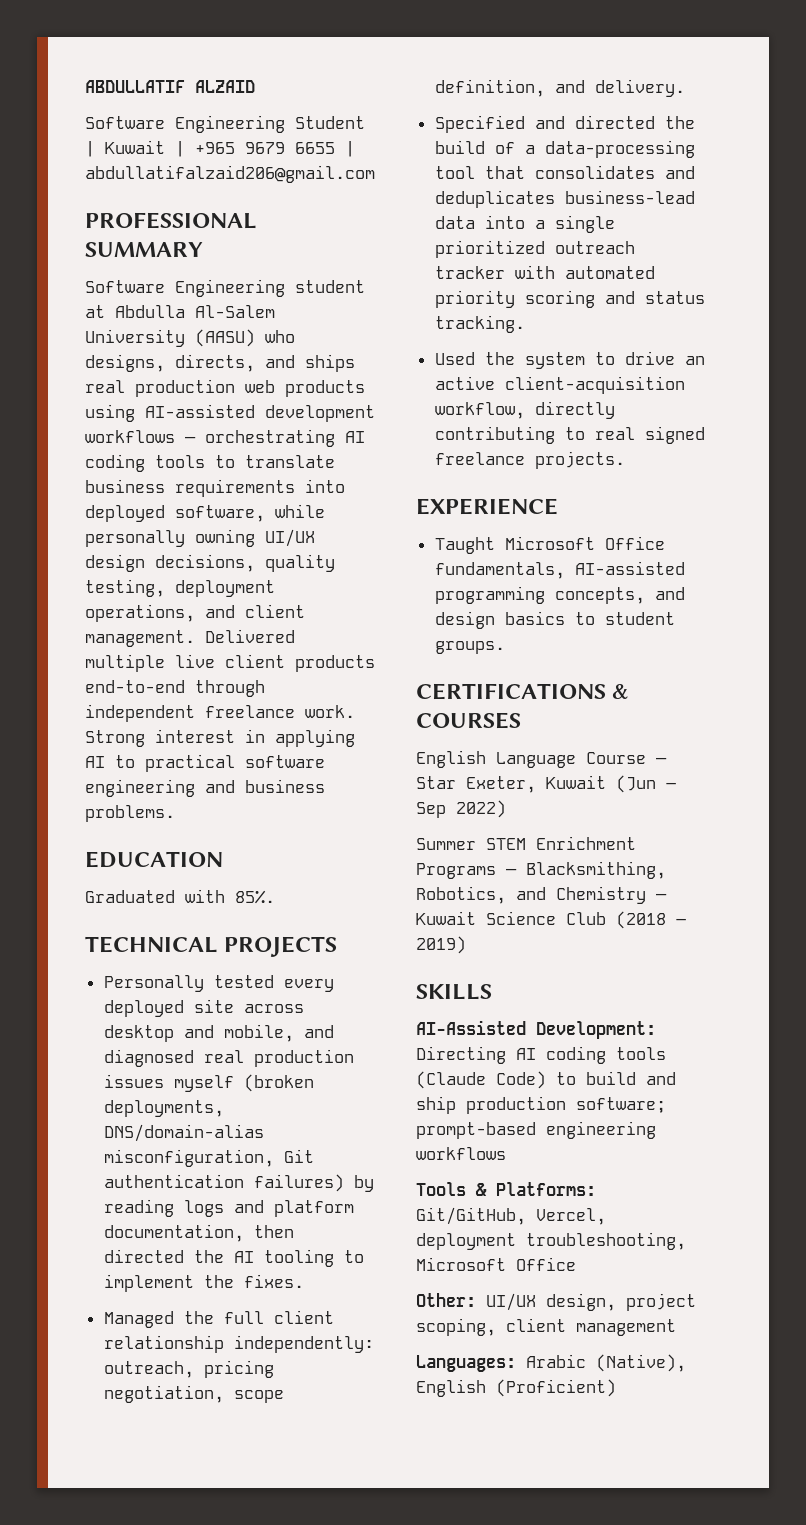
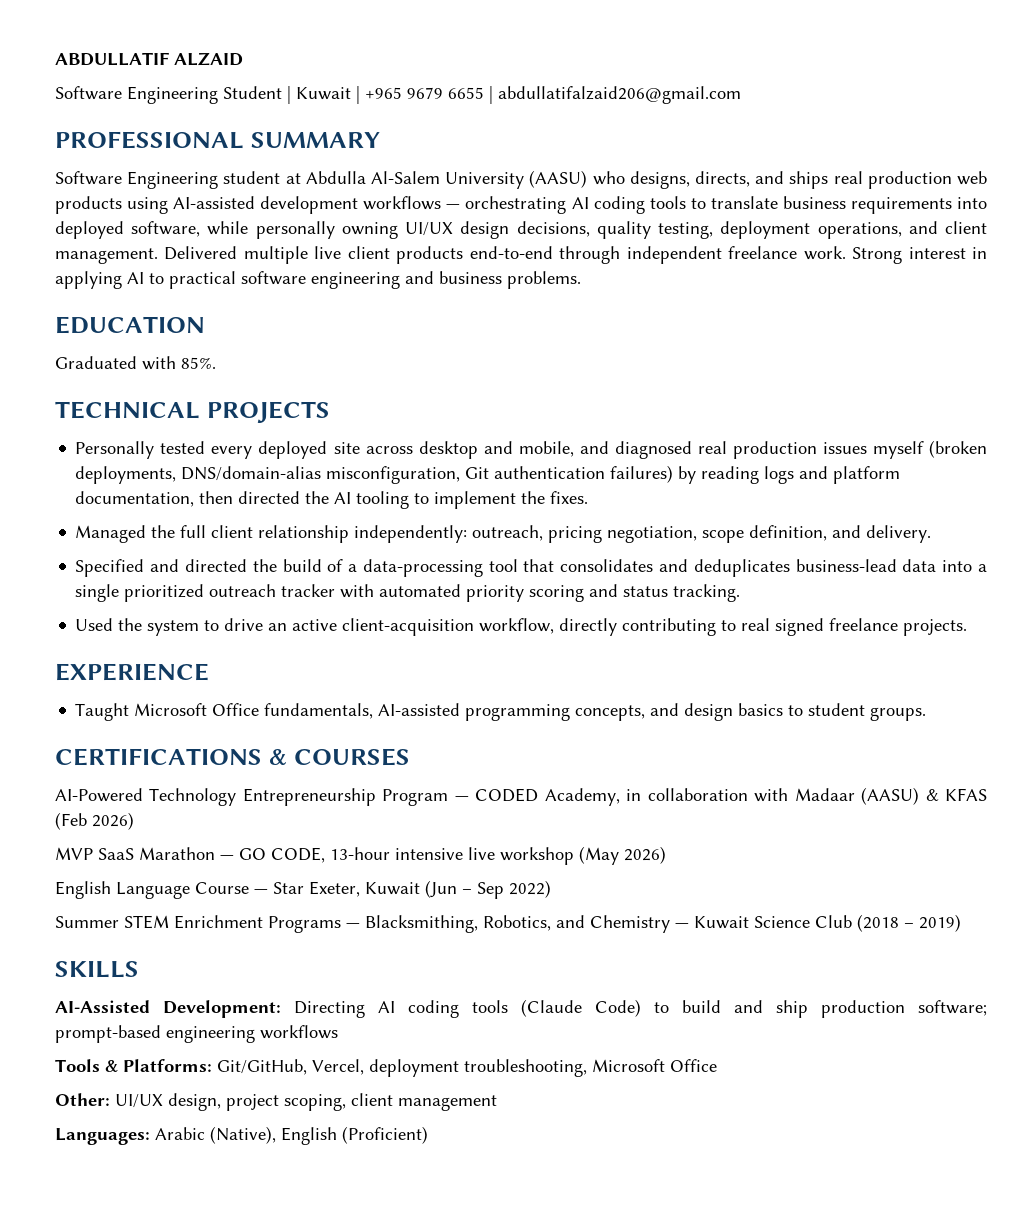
+ AI-Powered Technology Entrepreneurship Program — CODED Academy, in collaboration with Madaar (AASU) & KFAS (Feb 2026)
+ MVP SaaS Marathon — GO CODE, 13-hour intensive live workshop (May 2026)

